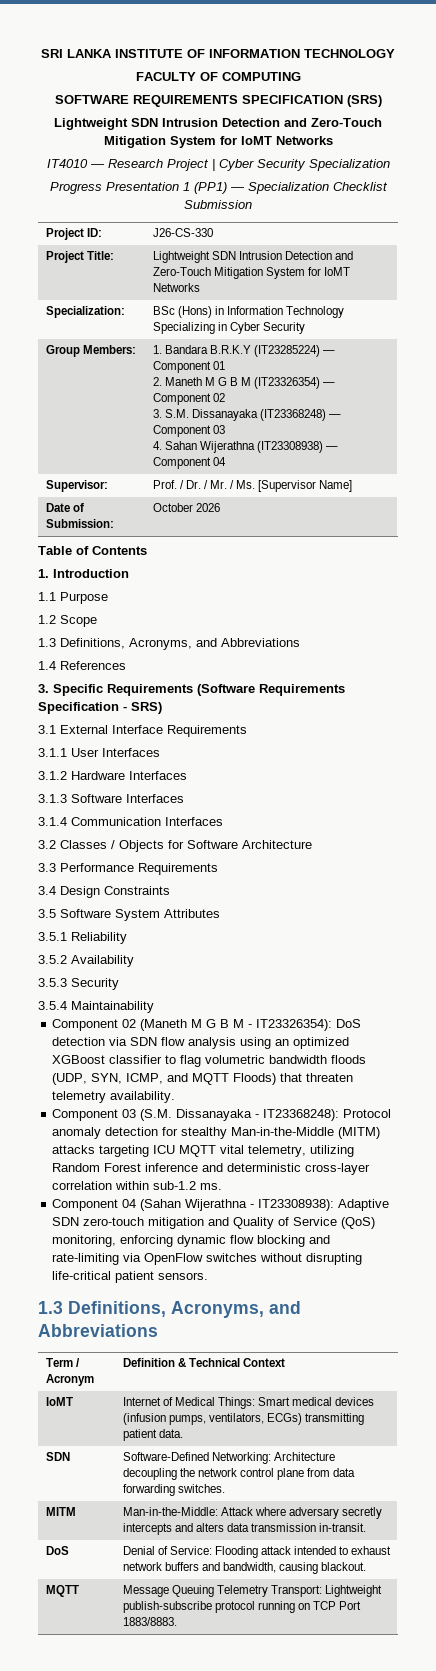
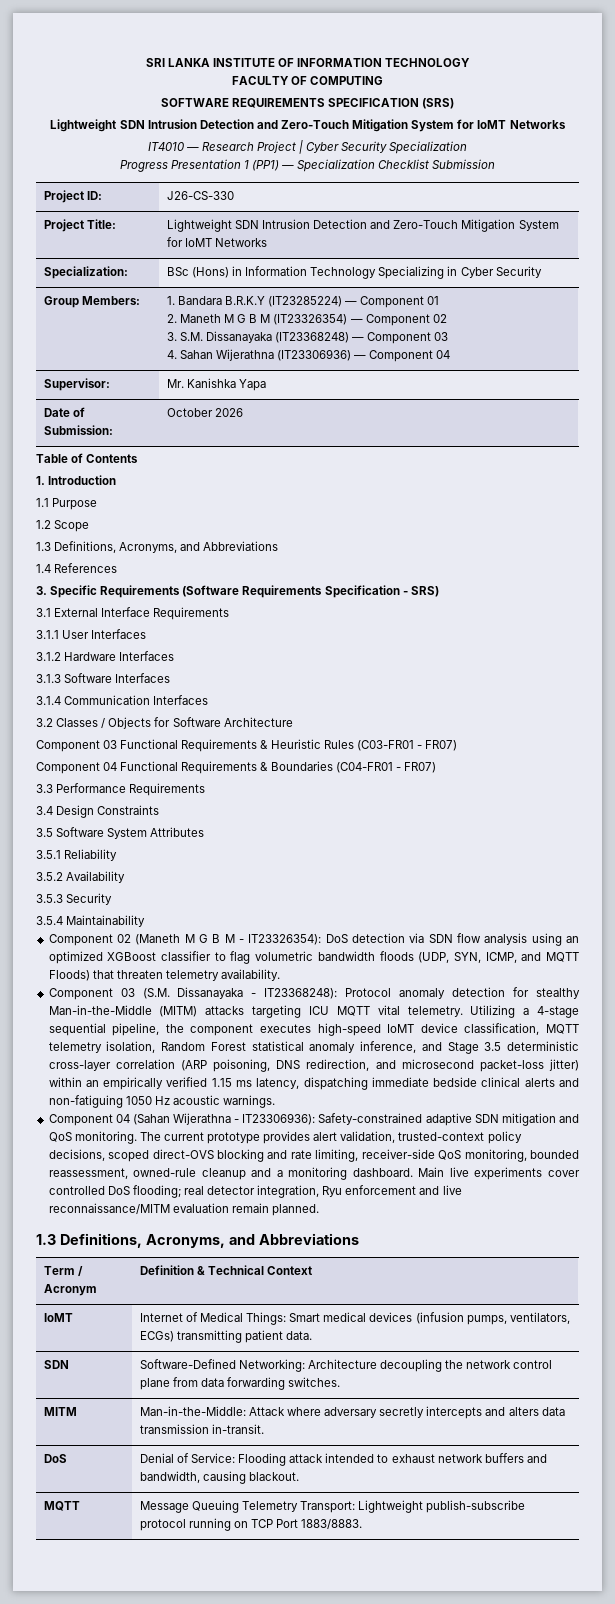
  Group Members: | 1. Bandara B.R.K.Y (IT23285224) — Component 01
  2. Maneth M G B M (IT23326354) — Component 02
  3. S.M. Dissanayaka (IT23368248) — Component 03
- 4. Sahan Wijerathna (IT23308938) — Component 04
+ 4. Sahan Wijerathna (IT23306936) — Component 04
- Supervisor: | Prof. / Dr. / Mr. / Ms. [Supervisor Name]
+ Supervisor: | Mr. Kanishka Yapa
+ Component 03 Functional Requirements & Heuristic Rules (C03-FR01 - FR07)
+ Component 04 Functional Requirements & Boundaries (C04-FR01 - FR07)
- Component 03 (S.M. Dissanayaka - IT23368248): Protocol anomaly detection for stealthy Man-in-the-Middle (MITM) attacks targeting ICU MQTT vital telemetry, utilizing Random Forest inference and deterministic cross-layer correlation within sub-1.2 ms.
+ Component 03 (S.M. Dissanayaka - IT23368248): Protocol anomaly detection for stealthy Man-in-the-Middle (MITM) attacks targeting ICU MQTT vital telemetry. Utilizing a 4-stage sequential pipeline, the component executes high-speed IoMT device classification, MQTT telemetry isolation, Random Forest statistical anomaly inference, and Stage 3.5 deterministic cross-layer correlation (ARP poisoning, DNS redirection, and microsecond packet-loss jitter) within an empirically verified 1.15 ms latency, dispatching immediate bedside clinical alerts and non-fatiguing 1050 Hz acoustic warnings.
- Component 04 (Sahan Wijerathna - IT23308938): Adaptive SDN zero-touch mitigation and Quality of Service (QoS) monitoring, enforcing dynamic flow blocking and rate-limiting via OpenFlow switches without disrupting life-critical patient sensors.
+ Component 04 (Sahan Wijerathna - IT23306936): Safety-constrained adaptive SDN mitigation and QoS monitoring. The current prototype provides alert validation, trusted-context policy decisions, scoped direct-OVS blocking and rate limiting, receiver-side QoS monitoring, bounded reassessment, owned-rule cleanup and a monitoring dashboard. Main live experiments cover controlled DoS flooding; real detector integration, Ryu enforcement and live reconnaissance/MITM evaluation remain planned.

